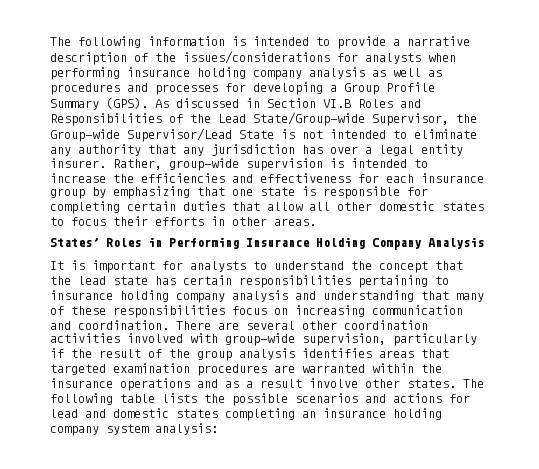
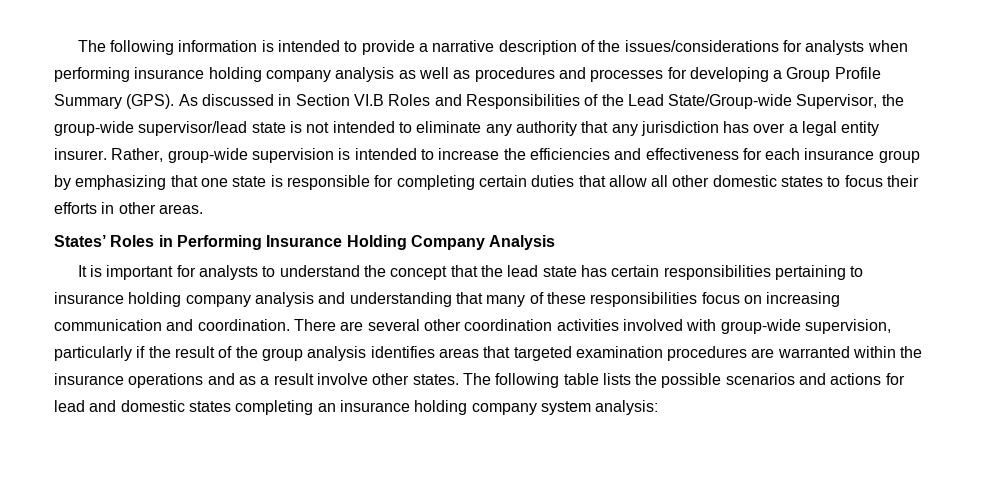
- As discussed in Section VI.B Roles and Responsibilities of the Lead State/Group-wide Supervisor, the Group-wide Supervisor/Lead State is not intended to eliminate any authority that any jurisdiction has over a legal entity insurer.
+ As discussed in Section VI.B Roles and Responsibilities of the Lead State/Group-wide Supervisor, the group-wide supervisor/lead state is not intended to eliminate any authority that any jurisdiction has over a legal entity insurer.

